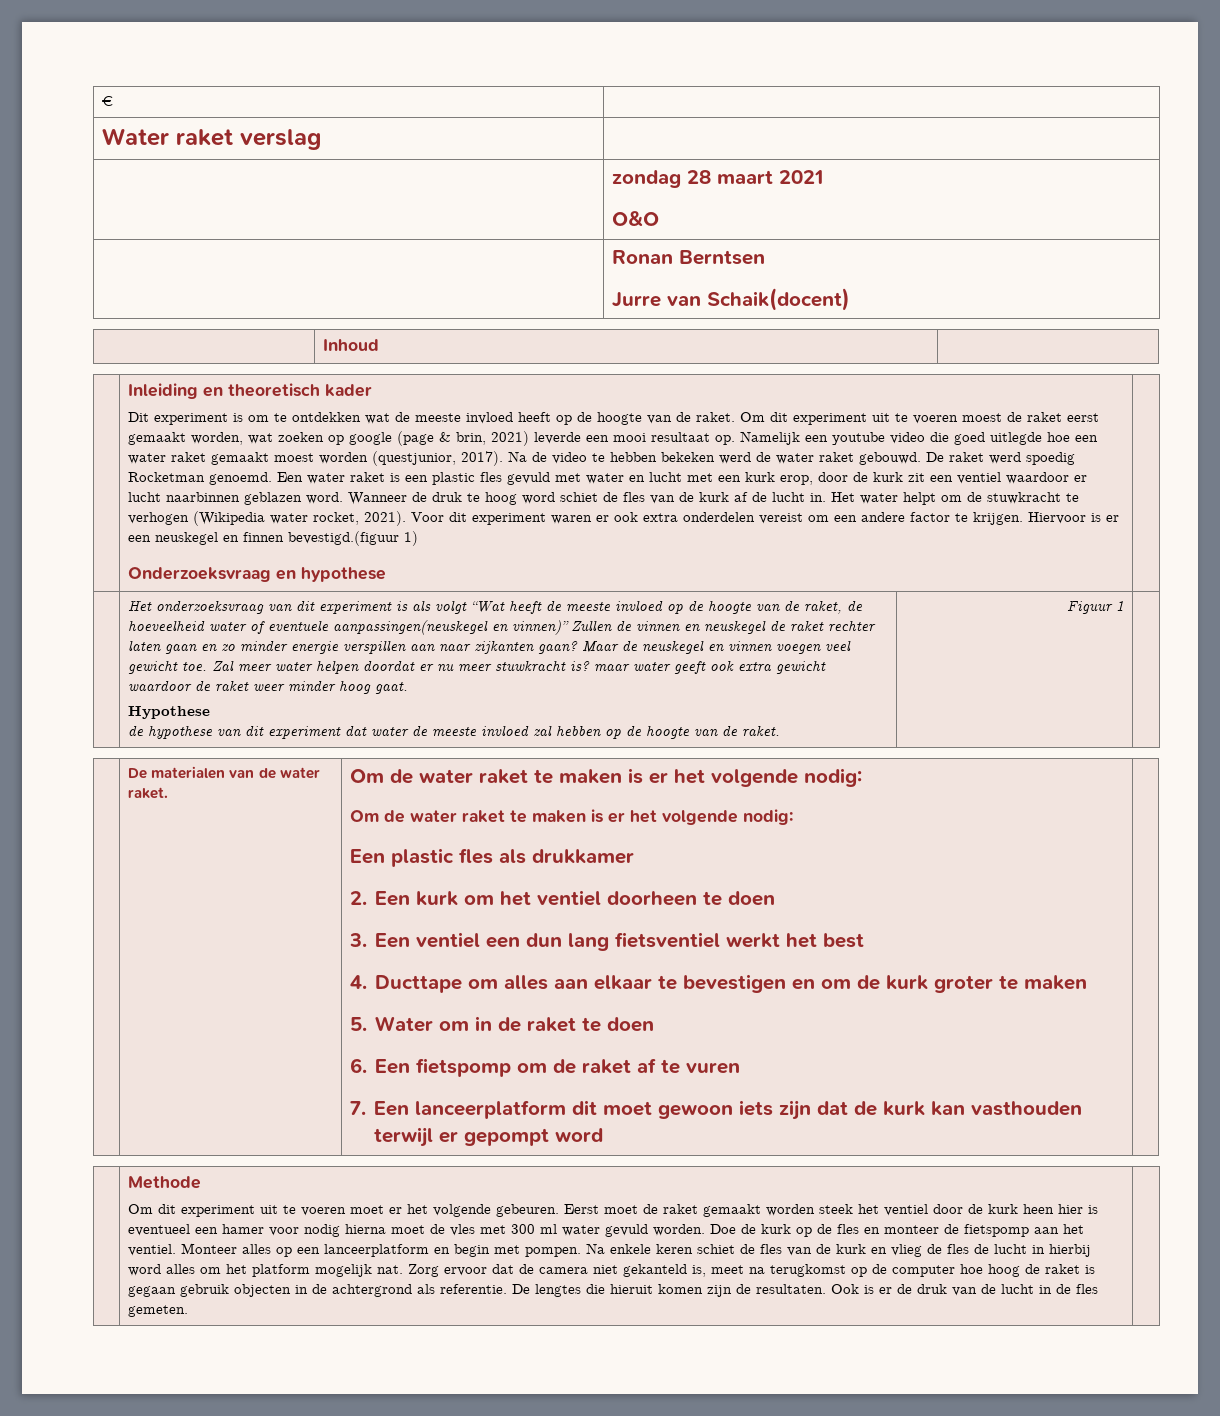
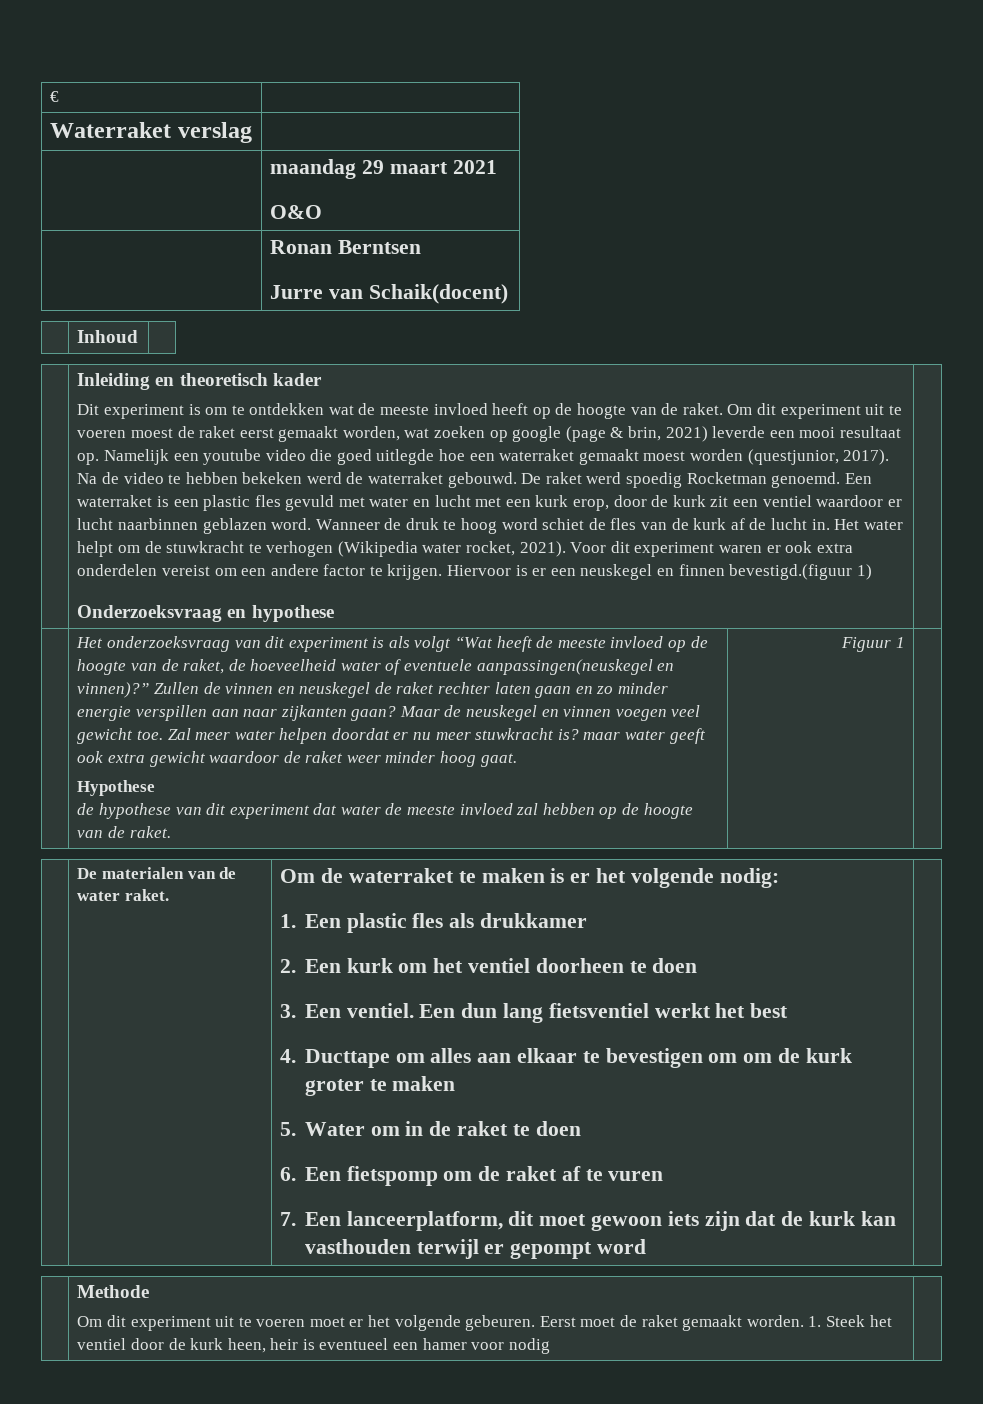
- Water raket verslag |
+ Waterraket verslag |
- | zondag 28 maart 2021
+ | maandag 29 maart 2021
- Om dit experiment uit te voeren moest de raket eerst gemaakt worden, wat zoeken op google (page & brin, 2021) leverde een mooi resultaat op. Namelijk een youtube video die goed uitlegde hoe een water raket gemaakt moest worden (questjunior, 2017).
+ Om dit experiment uit te voeren moest de raket eerst gemaakt worden, wat zoeken op google (page & brin, 2021) leverde een mooi resultaat op. Namelijk een youtube video die goed uitlegde hoe een waterraket gemaakt moest worden (questjunior, 2017).
- Na de video te hebben bekeken werd de water raket gebouwd.
+ Na de video te hebben bekeken werd de waterraket gebouwd.
- Een water raket is een plastic fles gevuld met water en lucht met een kurk erop, door de kurk zit een ventiel waardoor er lucht naarbinnen geblazen word.
+ Een waterraket is een plastic fles gevuld met water en lucht met een kurk erop, door de kurk zit een ventiel waardoor er lucht naarbinnen geblazen word.
- Het onderzoeksvraag van dit experiment is als volgt “Wat heeft de meeste invloed op de hoogte van de raket, de hoeveelheid water of eventuele aanpassingen(neuskegel en vinnen)” Zullen de vinnen en neuskegel de raket rechter laten gaan en zo minder energie verspillen aan naar zijkanten gaan?
+ Het onderzoeksvraag van dit experiment is als volgt “Wat heeft de meeste invloed op de hoogte van de raket, de hoeveelheid water of eventuele aanpassingen(neuskegel en vinnen)?” Zullen de vinnen en neuskegel de raket rechter laten gaan en zo minder energie verspillen aan naar zijkanten gaan?
- De materialen van de water raket. | Om de water raket te maken is er het volgende nodig:
- Om de water raket te maken is er het volgende nodig:
- Een plastic fles als drukkamer
+ De materialen van de water raket. | Om de waterraket te maken is er het volgende nodig:
+ 1. Een plastic fles als drukkamer
- 3. Een ventiel een dun lang fietsventiel werkt het best
+ 3. Een ventiel. Een dun lang fietsventiel werkt het best
- 4. Ducttape om alles aan elkaar te bevestigen en om de kurk groter te maken
+ 4. Ducttape om alles aan elkaar te bevestigen om om de kurk groter te maken
- 7. Een lanceerplatform dit moet gewoon iets zijn dat de kurk kan vasthouden terwijl er gepompt word
+ 7. Een lanceerplatform, dit moet gewoon iets zijn dat de kurk kan vasthouden terwijl er gepompt word
- Eerst moet de raket gemaakt worden steek het ventiel door de kurk heen hier is eventueel een hamer voor nodig hierna moet de vles met 300 ml water gevuld worden. Doe de kurk op de fles en monteer de fietspomp aan het ventiel. Monteer alles op een lanceerplatform en begin met pompen. Na enkele keren schiet de fles van de kurk en vlieg de fles de lucht in hierbij word alles om het platform mogelijk nat. Zorg ervoor dat de camera niet gekanteld is, meet na terugkomst op de computer hoe hoog de raket is gegaan gebruik objecten in de achtergrond als referentie. De lengtes die hieruit komen zijn de resultaten. Ook is er de druk van de lucht in de fles gemeten.
+ Eerst moet de raket gemaakt worden. 1. Steek het ventiel door de kurk heen, heir is eventueel een hamer voor nodig

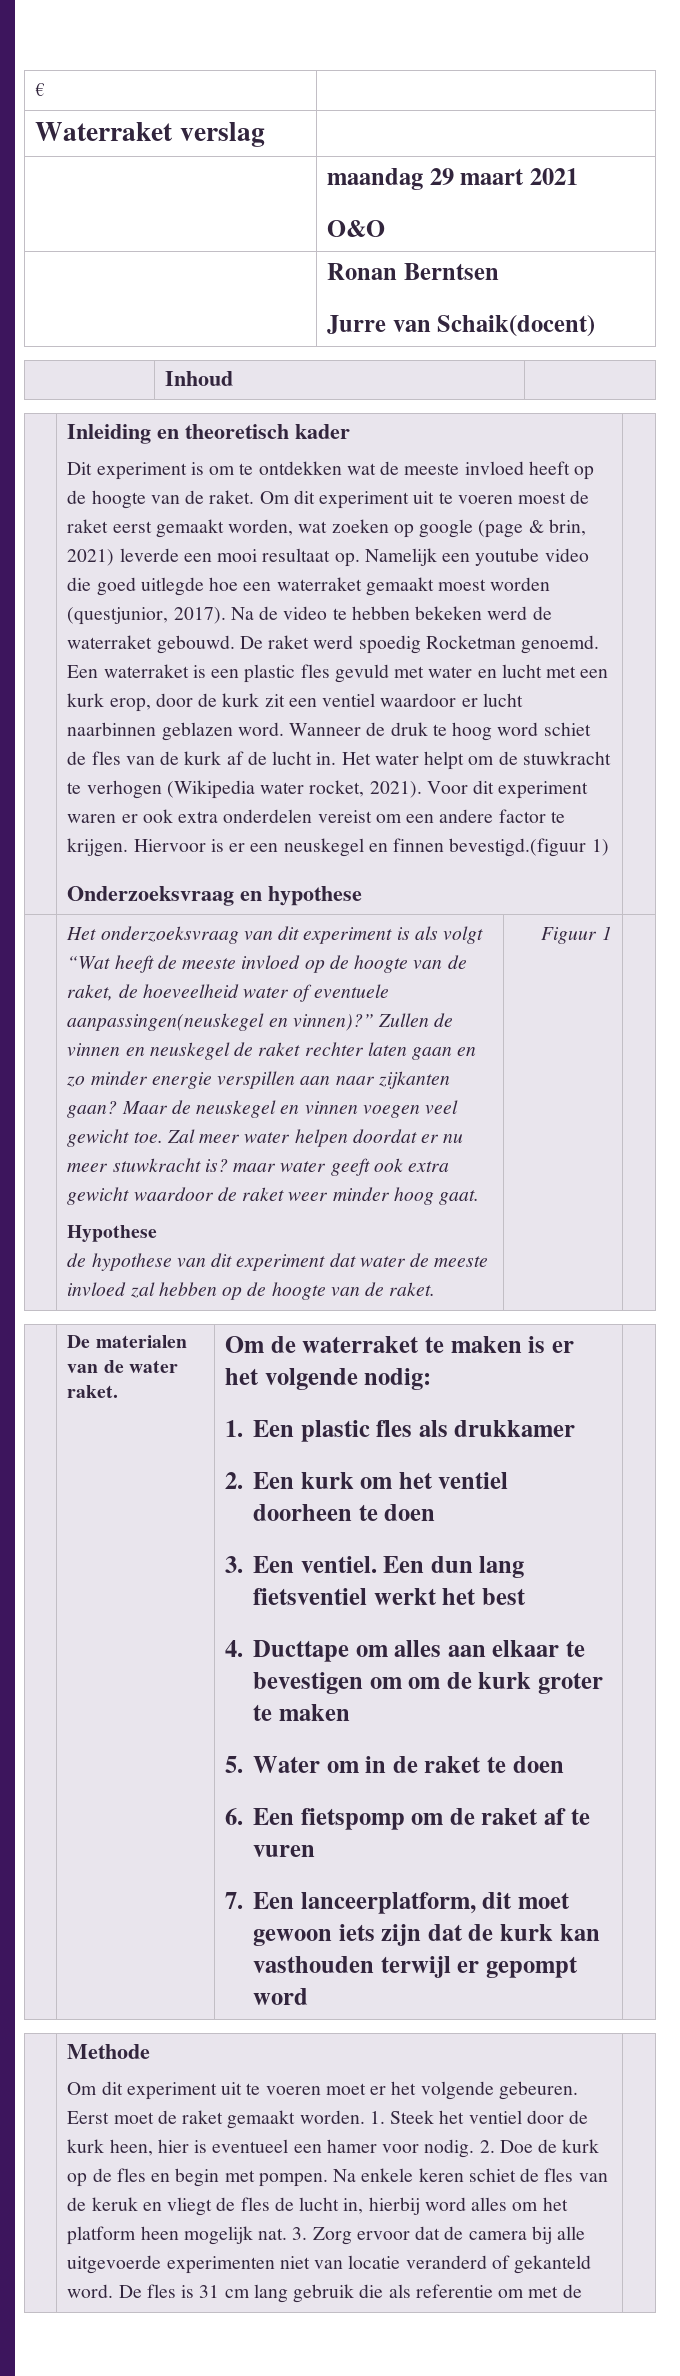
- 1. Steek het ventiel door de kurk heen, heir is eventueel een hamer voor nodig
+ 1. Steek het ventiel door de kurk heen, hier is eventueel een hamer voor nodig. 2. Doe de kurk op de fles en begin met pompen. Na enkele keren schiet de fles van de keruk en vliegt de fles de lucht in, hierbij word alles om het platform heen mogelijk nat. 3. Zorg ervoor dat de camera bij alle uitgevoerde experimenten niet van locatie veranderd of gekanteld word. De fles is 31 cm lang gebruik die als referentie om met de

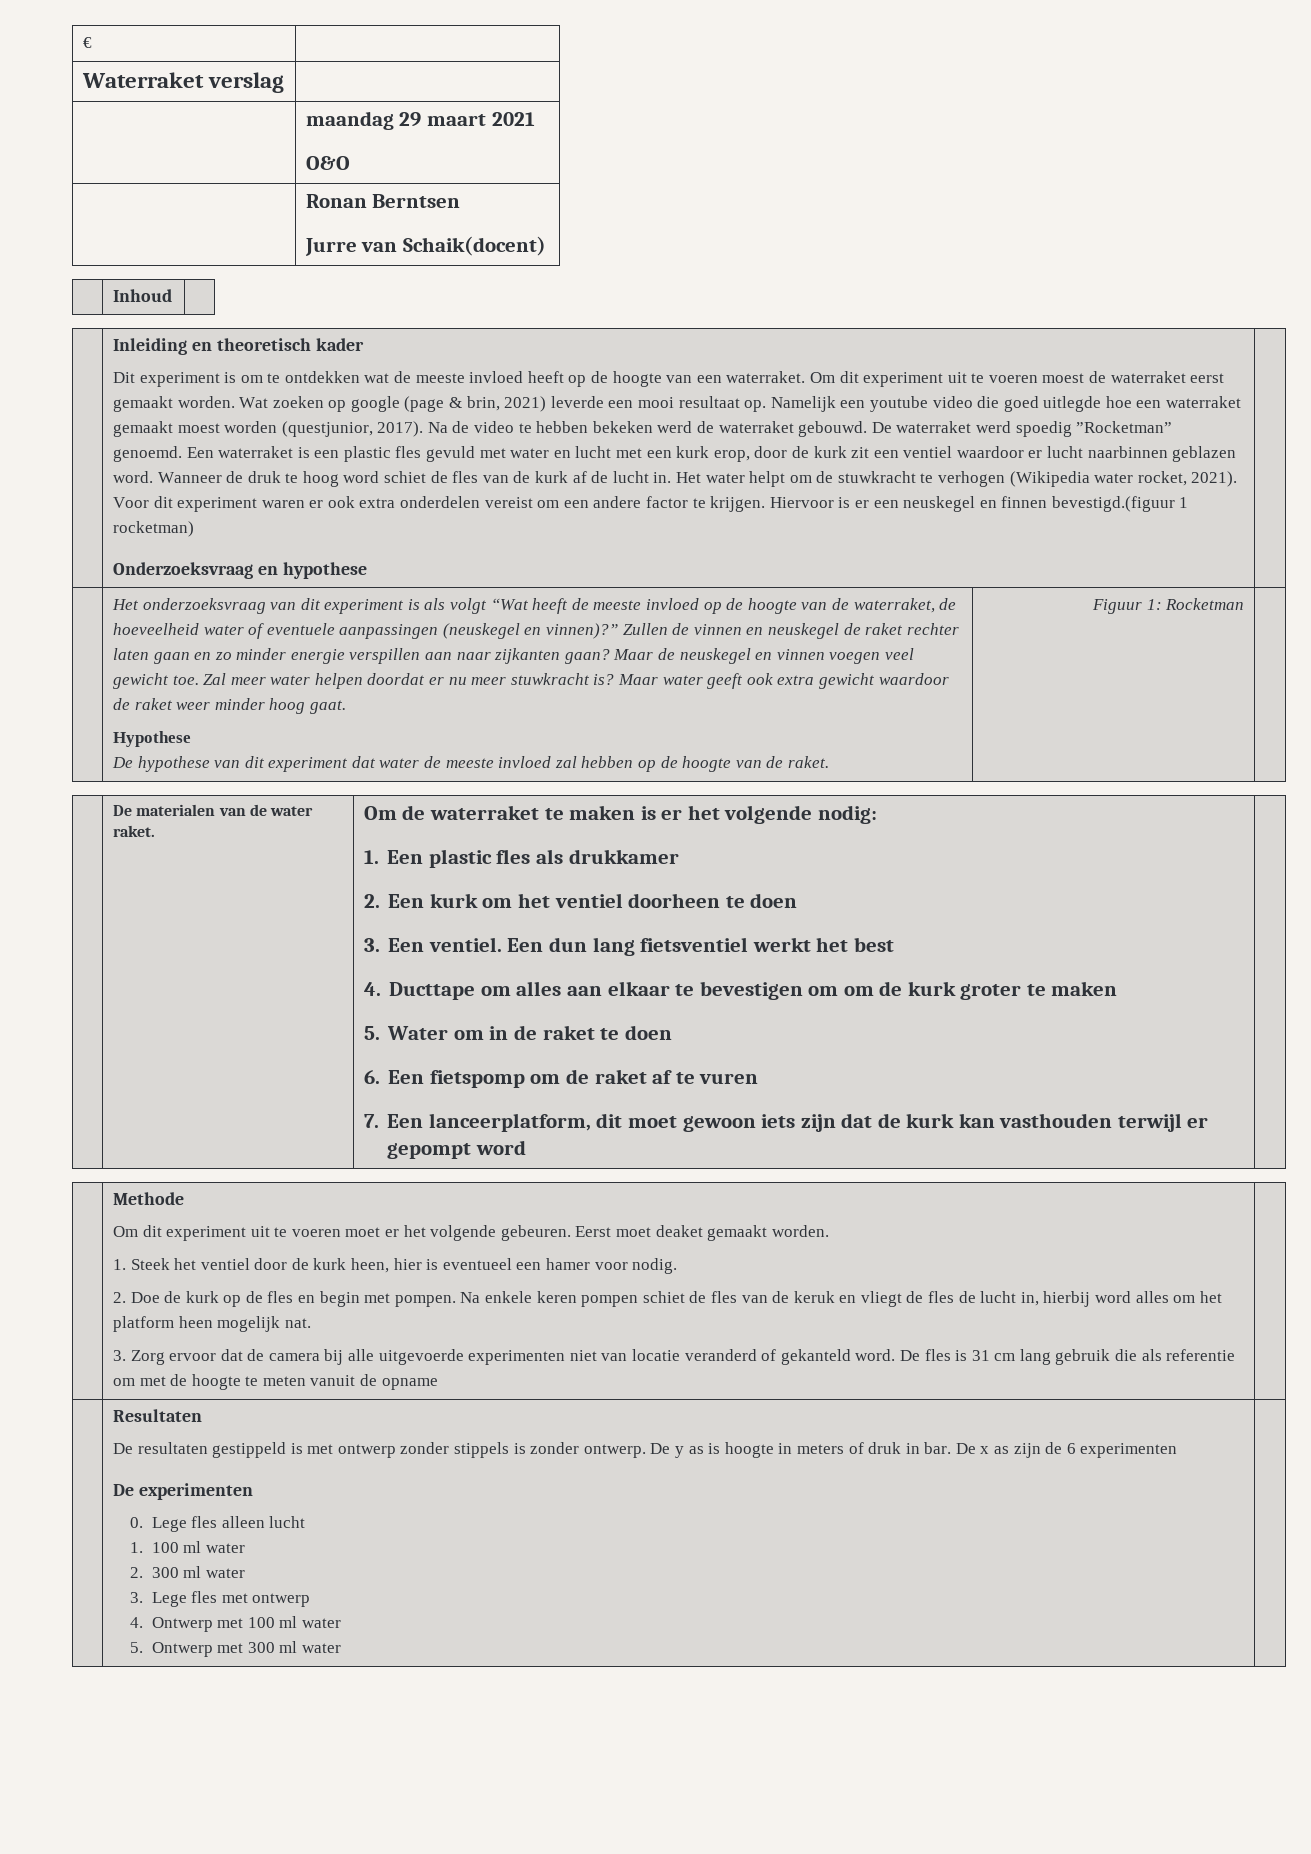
- Dit experiment is om te ontdekken wat de meeste invloed heeft op de hoogte van de raket.
+ Dit experiment is om te ontdekken wat de meeste invloed heeft op de hoogte van een waterraket.
- Om dit experiment uit te voeren moest de raket eerst gemaakt worden, wat zoeken op google (page & brin, 2021) leverde een mooi resultaat op. Namelijk een youtube video die goed uitlegde hoe een waterraket gemaakt moest worden (questjunior, 2017).
+ Om dit experiment uit te voeren moest de waterraket eerst gemaakt worden. Wat zoeken op google (page & brin, 2021) leverde een mooi resultaat op. Namelijk een youtube video die goed uitlegde hoe een waterraket gemaakt moest worden (questjunior, 2017).
- De raket werd spoedig Rocketman genoemd.
+ De waterraket werd spoedig ”Rocketman” genoemd.
- Hiervoor is er een neuskegel en finnen bevestigd.(figuur 1)
+ Hiervoor is er een neuskegel en finnen bevestigd.(figuur 1 rocketman)
- Het onderzoeksvraag van dit experiment is als volgt “Wat heeft de meeste invloed op de hoogte van de raket, de hoeveelheid water of eventuele aanpassingen(neuskegel en vinnen)?”
+ Het onderzoeksvraag van dit experiment is als volgt “Wat heeft de meeste invloed op de hoogte van de waterraket, de hoeveelheid water of eventuele aanpassingen (neuskegel en vinnen)?”
- Zal meer water helpen doordat er nu meer stuwkracht is? maar water geeft ook extra gewicht waardoor de raket weer minder hoog gaat.
+ Zal meer water helpen doordat er nu meer stuwkracht is? Maar water geeft ook extra gewicht waardoor de raket weer minder hoog gaat.
- de hypothese van dit experiment dat water de meeste invloed zal hebben op de hoogte van de raket.
+ De hypothese van dit experiment dat water de meeste invloed zal hebben op de hoogte van de raket.
- Figuur 1
+ Figuur 1: Rocketman
- Eerst moet de raket gemaakt worden. 1. Steek het ventiel door de kurk heen, hier is eventueel een hamer voor nodig. 2. Doe de kurk op de fles en begin met pompen.
+ Eerst moet deaket gemaakt worden.
+ 1. Steek het ventiel door de kurk heen, hier is eventueel een hamer voor nodig.
+ 2. Doe de kurk op de fles en begin met pompen.
- Na enkele keren schiet de fles van de keruk en vliegt de fles de lucht in, hierbij word alles om het platform heen mogelijk nat. 3. Zorg ervoor dat de camera bij alle uitgevoerde experimenten niet van locatie veranderd of gekanteld word.
+ Na enkele keren pompen schiet de fles van de keruk en vliegt de fles de lucht in, hierbij word alles om het platform heen mogelijk nat.
+ 3. Zorg ervoor dat de camera bij alle uitgevoerde experimenten niet van locatie veranderd of gekanteld word.
- De fles is 31 cm lang gebruik die als referentie om met de
+ De fles is 31 cm lang gebruik die als referentie om met de hoogte te meten vanuit de opname |
+ | Resultaten
+ De resultaten gestippeld is met ontwerp zonder stippels is zonder ontwerp. De y as is hoogte in meters of druk in bar. De x as zijn de 6 experimenten
+ De experimenten
+ 0. Lege fles alleen lucht
+ 1. 100 ml water
+ 2. 300 ml water
+ 3. Lege fles met ontwerp
+ 4. Ontwerp met 100 ml water
+ 5. Ontwerp met 300 ml water

